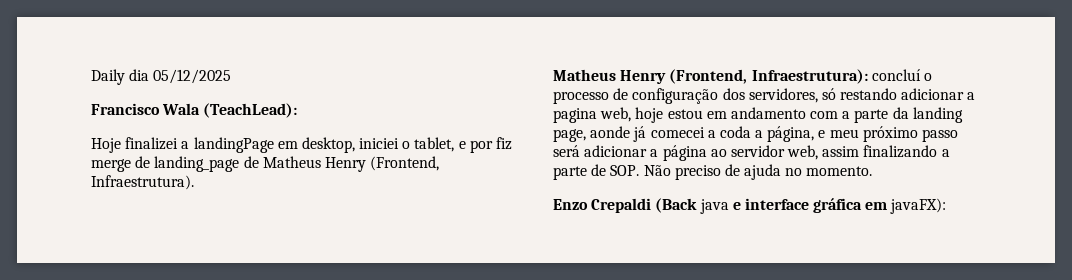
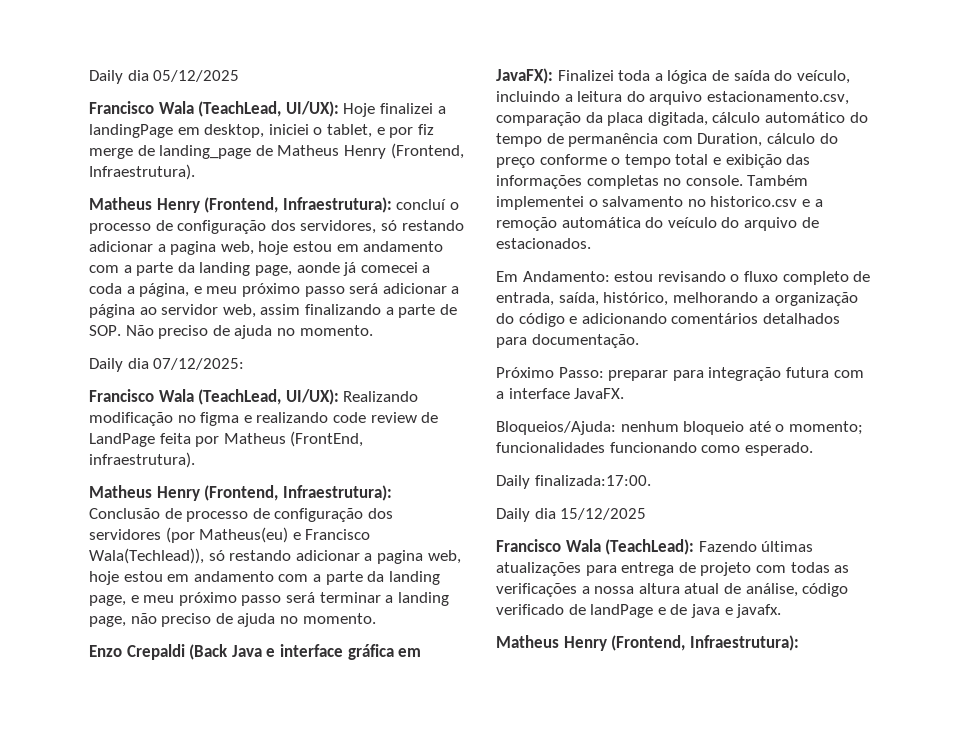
- Francisco Wala (TeachLead):
- Hoje finalizei a landingPage em desktop, iniciei o tablet, e por fiz merge de landing_page de Matheus Henry (Frontend, Infraestrutura).
+ Francisco Wala (TeachLead, UI/UX): Hoje finalizei a landingPage em desktop, iniciei o tablet, e por fiz merge de landing_page de Matheus Henry (Frontend, Infraestrutura).
+ Daily dia 07/12/2025:
+ Francisco Wala (TeachLead, UI/UX): Realizando modificação no figma e realizando code review de LandPage feita por Matheus (FrontEnd, infraestrutura).
+ Matheus Henry (Frontend, Infraestrutura): Conclusão de processo de configuração dos servidores (por Matheus(eu) e Francisco Wala(Techlead)), só restando adicionar a pagina web, hoje estou em andamento com a parte da landing page, e meu próximo passo será terminar a landing page, não preciso de ajuda no momento.
- Enzo Crepaldi (Back java e interface gráfica em javaFX):
+ Enzo Crepaldi (Back Java e interface gráfica em JavaFX): Finalizei toda a lógica de saída do veículo, incluindo a leitura do arquivo estacionamento.csv, comparação da placa digitada, cálculo automático do tempo de permanência com Duration, cálculo do preço conforme o tempo total e exibição das informações completas no console. Também implementei o salvamento no historico.csv e a remoção automática do veículo do arquivo de estacionados.
+ Em Andamento: estou revisando o fluxo completo de entrada, saída, histórico, melhorando a organização do código e adicionando comentários detalhados para documentação.
+ Próximo Passo: preparar para integração futura com a interface JavaFX.
+ Bloqueios/Ajuda: nenhum bloqueio até o momento; funcionalidades funcionando como esperado.
+ Daily finalizada:17:00.
+ Daily dia 15/12/2025
+ Francisco Wala (TeachLead): Fazendo últimas atualizações para entrega de projeto com todas as verificações a nossa altura atual de análise, código verificado de landPage e de java e javafx.
+ Matheus Henry (Frontend, Infraestrutura):

